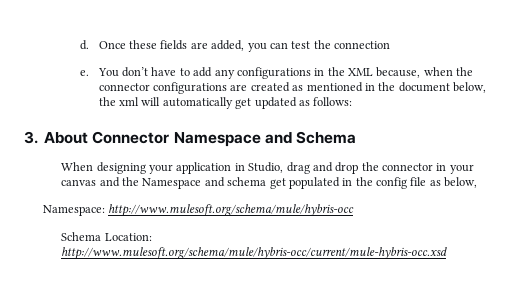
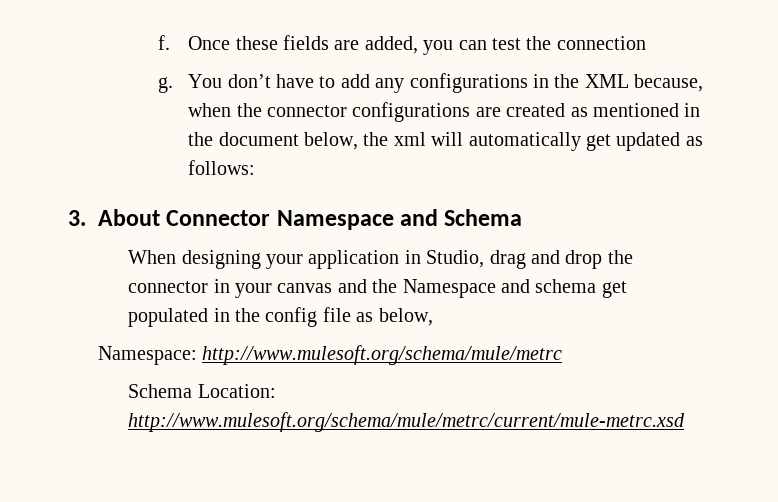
- d.
+ f.
- e.
+ g.
- Namespace: http://www.mulesoft.org/schema/mule/hybris-occ
+ Namespace: http://www.mulesoft.org/schema/mule/metrc
- Schema Location: http://www.mulesoft.org/schema/mule/hybris-occ/current/mule-hybris-occ.xsd
+ Schema Location: http://www.mulesoft.org/schema/mule/metrc/current/mule-metrc.xsd

